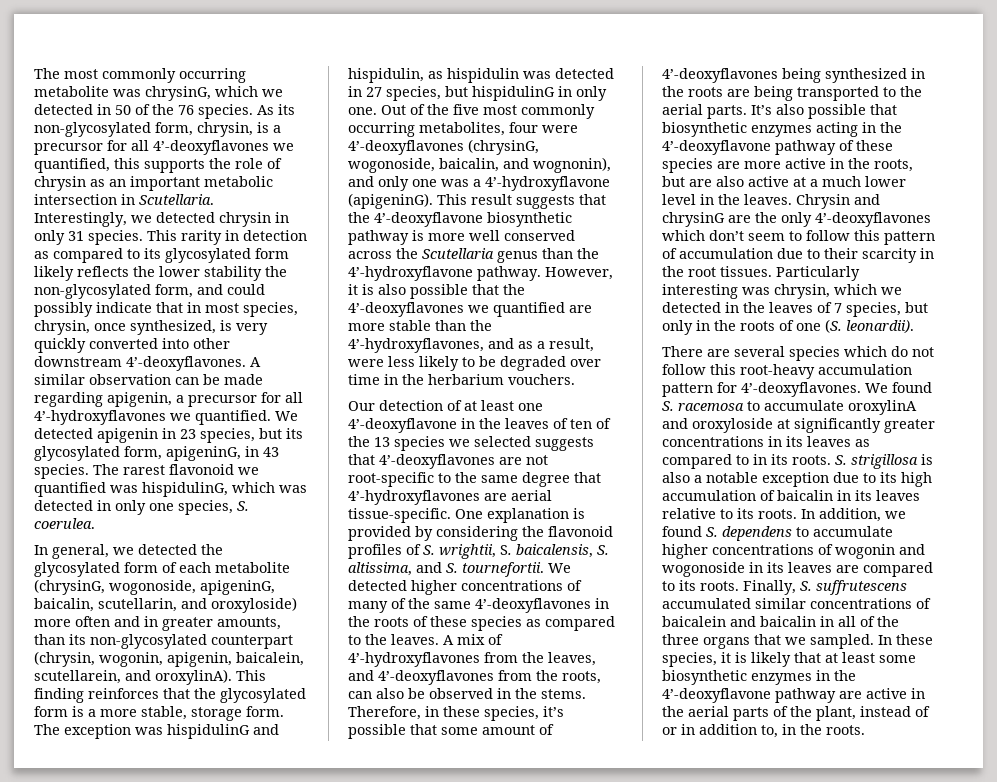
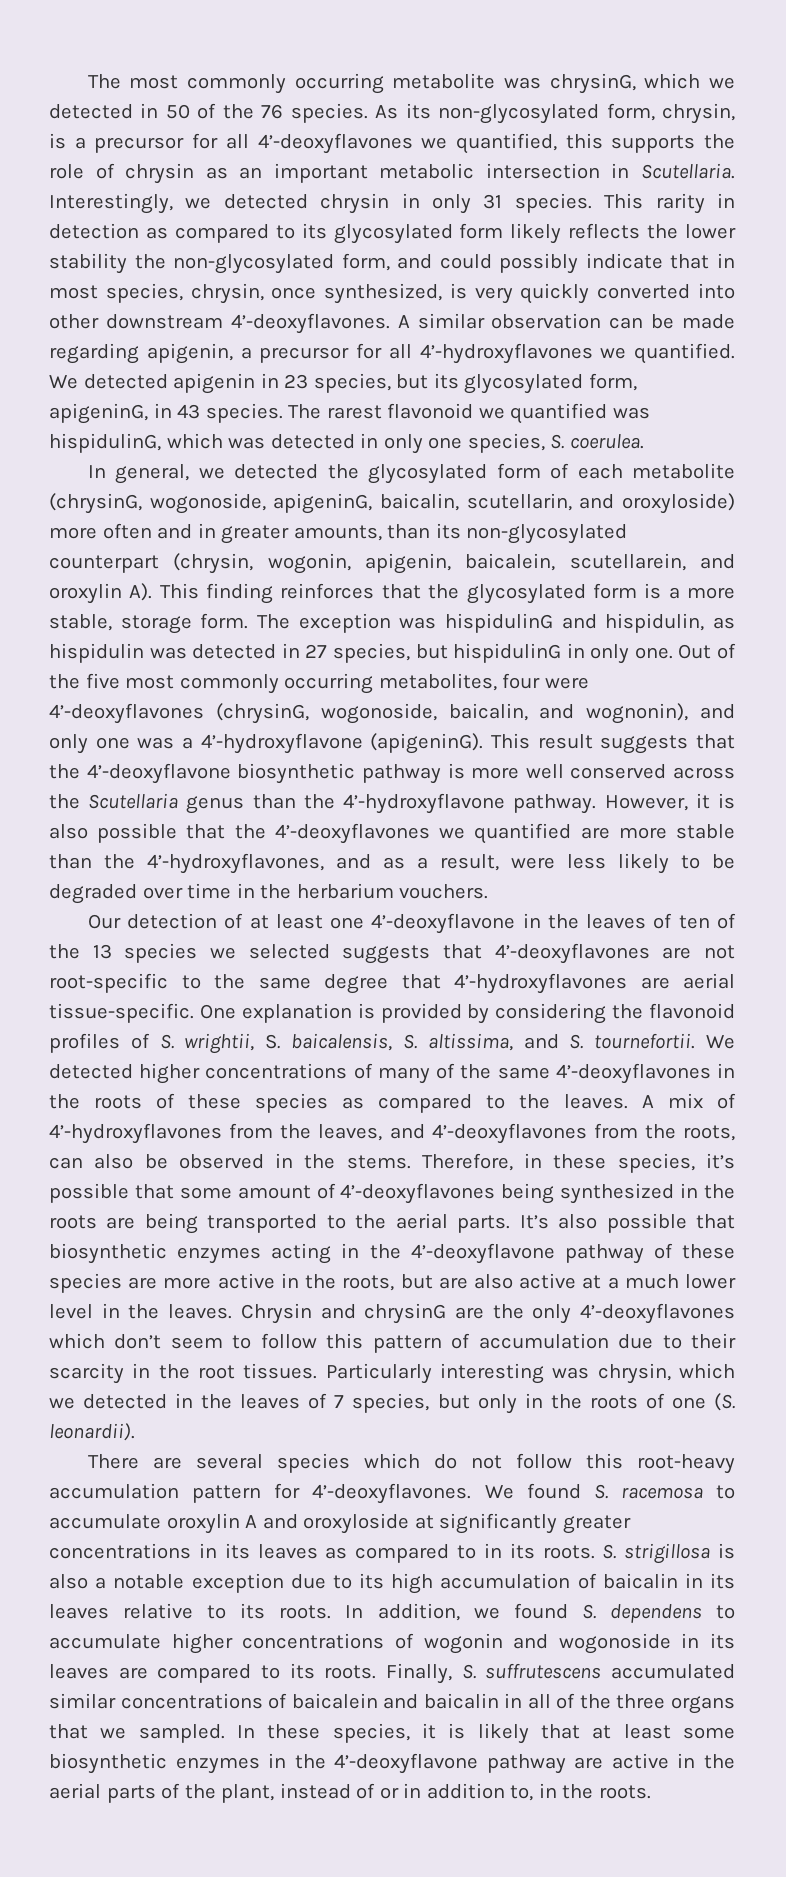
- In general, we detected the glycosylated form of each metabolite (chrysinG, wogonoside, apigeninG, baicalin, scutellarin, and oroxyloside) more often and in greater amounts, than its non-glycosylated counterpart (chrysin, wogonin, apigenin, baicalein, scutellarein, and oroxylinA). This finding reinforces that the glycosylated form is a more stable, storage form.
+ In general, we detected the glycosylated form of each metabolite (chrysinG, wogonoside, apigeninG, baicalin, scutellarin, and oroxyloside) more often and in greater amounts, than its non-glycosylated counterpart (chrysin, wogonin, apigenin, baicalein, scutellarein, and oroxylin A). This finding reinforces that the glycosylated form is a more stable, storage form.
- We found S. racemosa to accumulate oroxylinA and oroxyloside at significantly greater concentrations in its leaves as compared to in its roots.
+ We found S. racemosa to accumulate oroxylin A and oroxyloside at significantly greater concentrations in its leaves as compared to in its roots.

